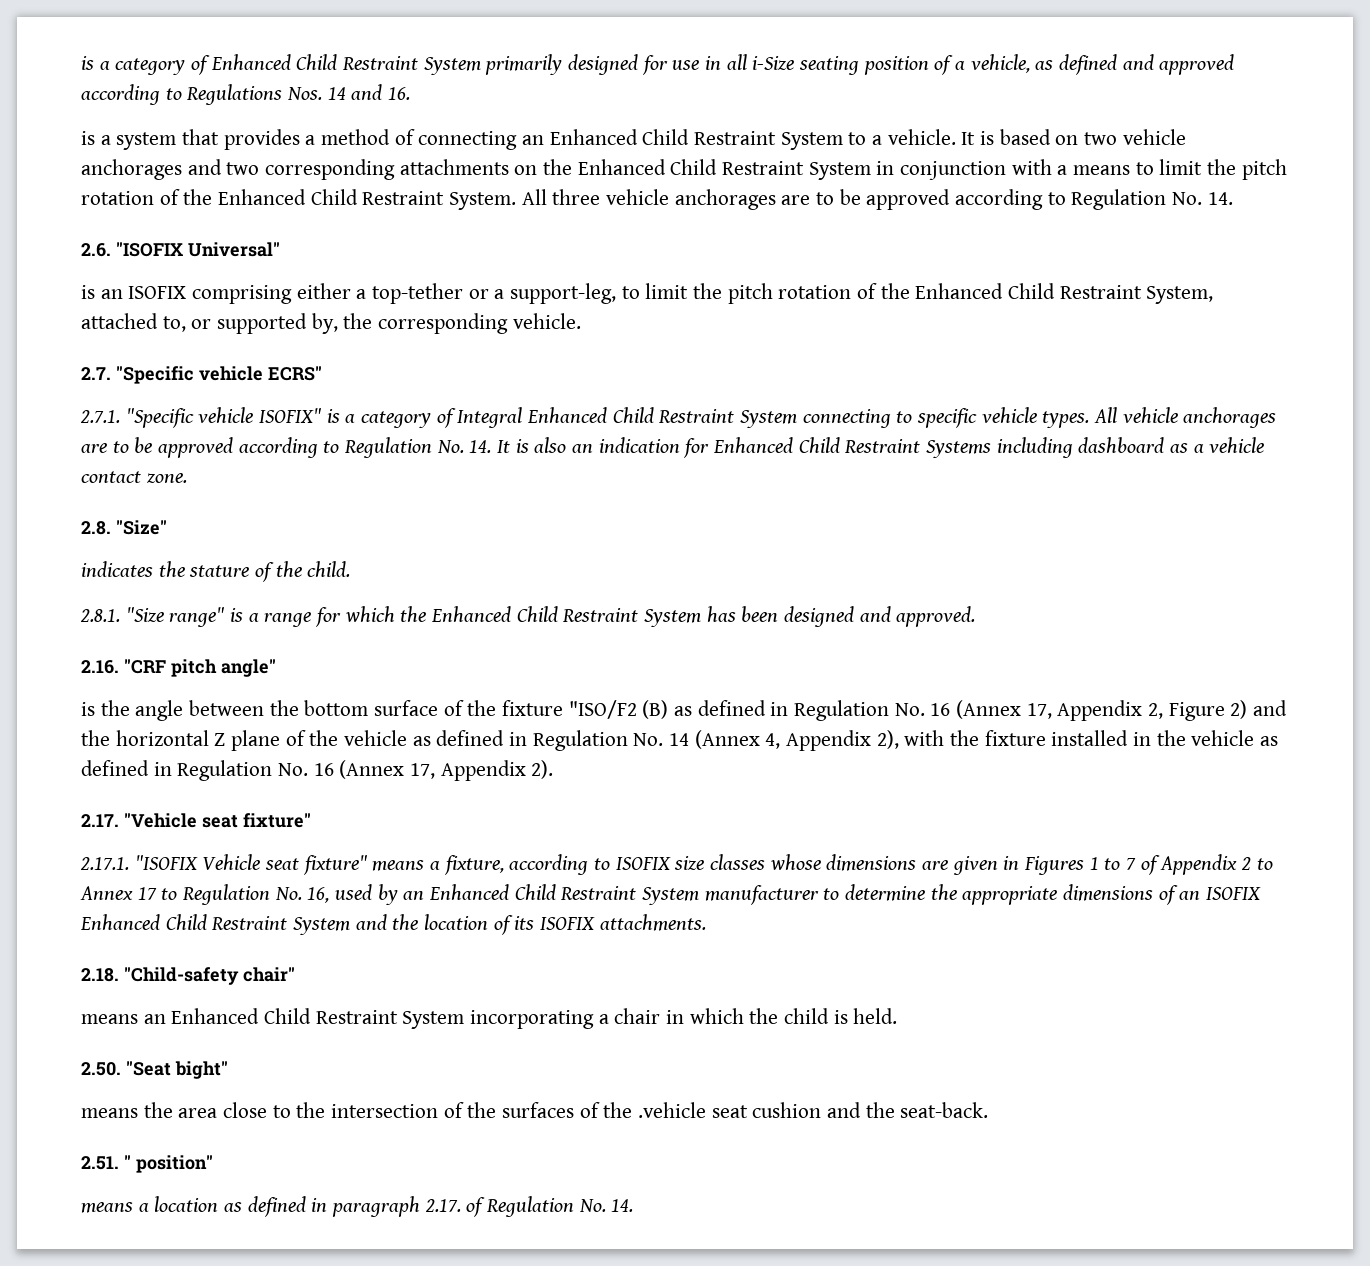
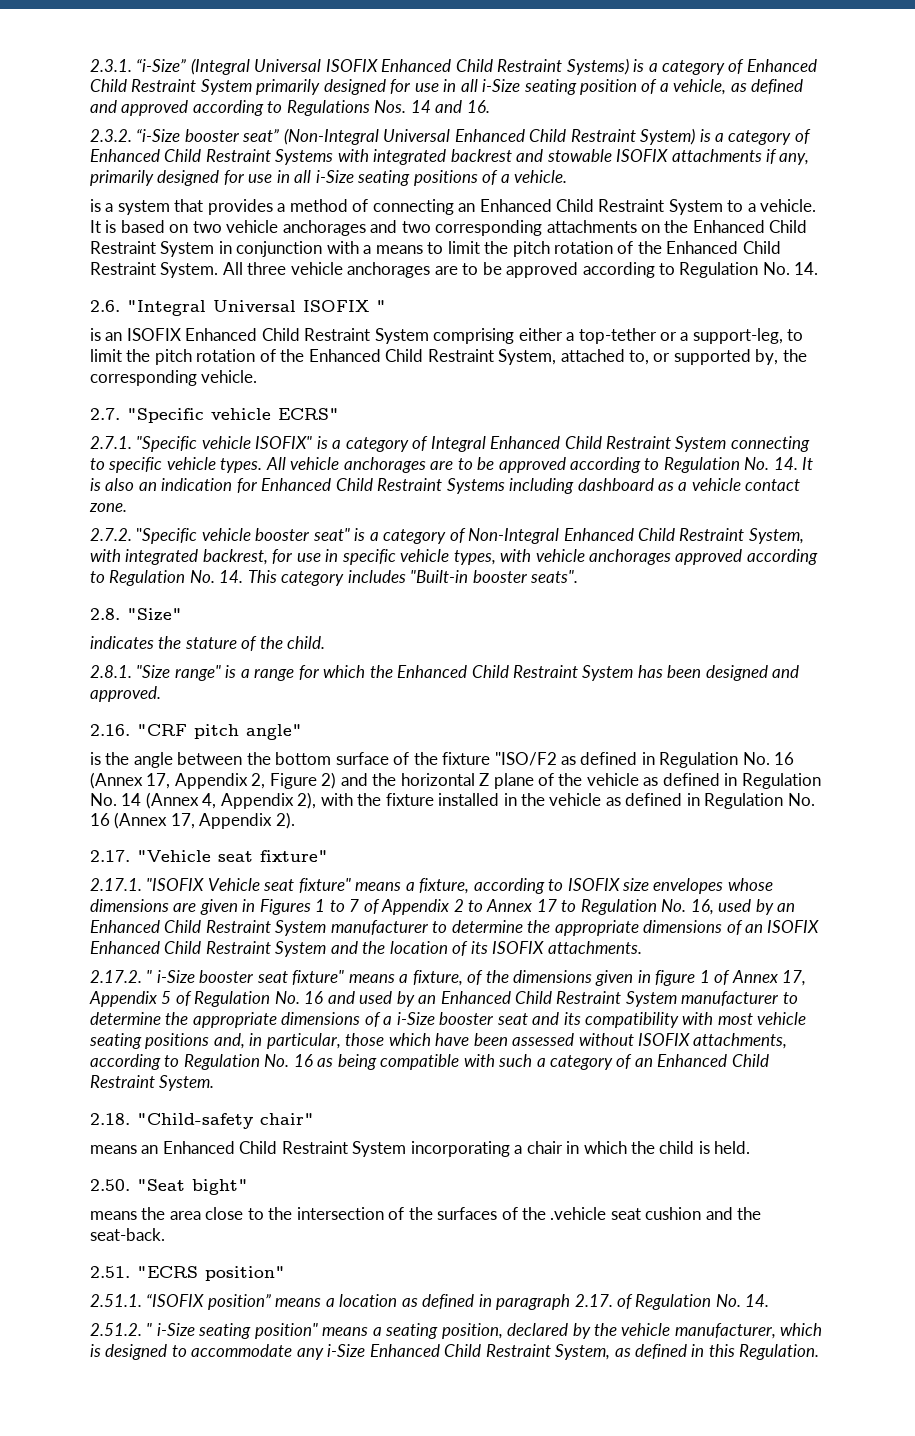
- is a category of Enhanced Child Restraint System primarily designed for use in all i-Size seating position of a vehicle, as defined and approved according to Regulations Nos. 14 and 16.
+ 2.3.1. “i-Size” (Integral Universal ISOFIX Enhanced Child Restraint Systems) is a category of Enhanced Child Restraint System primarily designed for use in all i-Size seating position of a vehicle, as defined and approved according to Regulations Nos. 14 and 16.
+ 2.3.2. “i-Size booster seat” (Non-Integral Universal Enhanced Child Restraint System) is a category of Enhanced Child Restraint Systems with integrated backrest and stowable ISOFIX attachments if any, primarily designed for use in all i-Size seating positions of a vehicle.
- 2.6. "ISOFIX Universal"
+ 2.6. "Integral Universal ISOFIX "
- is an ISOFIX comprising either a top-tether or a support-leg, to limit the pitch rotation of the Enhanced Child Restraint System, attached to, or supported by, the corresponding vehicle.
+ is an ISOFIX Enhanced Child Restraint System comprising either a top-tether or a support-leg, to limit the pitch rotation of the Enhanced Child Restraint System, attached to, or supported by, the corresponding vehicle.
+ 2.7.2. "Specific vehicle booster seat" is a category of Non-Integral Enhanced Child Restraint System, with integrated backrest, for use in specific vehicle types, with vehicle anchorages approved according to Regulation No. 14. This category includes "Built-in booster seats".
- is the angle between the bottom surface of the fixture "ISO/F2 (B) as defined in Regulation No. 16 (Annex 17, Appendix 2, Figure 2) and the horizontal Z plane of the vehicle as defined in Regulation No. 14 (Annex 4, Appendix 2), with the fixture installed in the vehicle as defined in Regulation No. 16 (Annex 17, Appendix 2).
+ is the angle between the bottom surface of the fixture "ISO/F2 as defined in Regulation No. 16 (Annex 17, Appendix 2, Figure 2) and the horizontal Z plane of the vehicle as defined in Regulation No. 14 (Annex 4, Appendix 2), with the fixture installed in the vehicle as defined in Regulation No. 16 (Annex 17, Appendix 2).
- 2.17.1. "ISOFIX Vehicle seat fixture" means a fixture, according to ISOFIX size classes whose dimensions are given in Figures 1 to 7 of Appendix 2 to Annex 17 to Regulation No. 16, used by an Enhanced Child Restraint System manufacturer to determine the appropriate dimensions of an ISOFIX Enhanced Child Restraint System and the location of its ISOFIX attachments.
+ 2.17.1. "ISOFIX Vehicle seat fixture" means a fixture, according to ISOFIX size envelopes whose dimensions are given in Figures 1 to 7 of Appendix 2 to Annex 17 to Regulation No. 16, used by an Enhanced Child Restraint System manufacturer to determine the appropriate dimensions of an ISOFIX Enhanced Child Restraint System and the location of its ISOFIX attachments.
+ 2.17.2. " i-Size booster seat fixture" means a fixture, of the dimensions given in figure 1 of Annex 17, Appendix 5 of Regulation No. 16 and used by an Enhanced Child Restraint System manufacturer to determine the appropriate dimensions of a i-Size booster seat and its compatibility with most vehicle seating positions and, in particular, those which have been assessed without ISOFIX attachments, according to Regulation No. 16 as being compatible with such a category of an Enhanced Child Restraint System.
- 2.51. " position"
+ 2.51. "ECRS position"
- means a location as defined in paragraph 2.17. of Regulation No. 14.
+ 2.51.1. “ISOFIX position” means a location as defined in paragraph 2.17. of Regulation No. 14.
+ 2.51.2. " i-Size seating position" means a seating position, declared by the vehicle manufacturer, which is designed to accommodate any i-Size Enhanced Child Restraint System, as defined in this Regulation.

